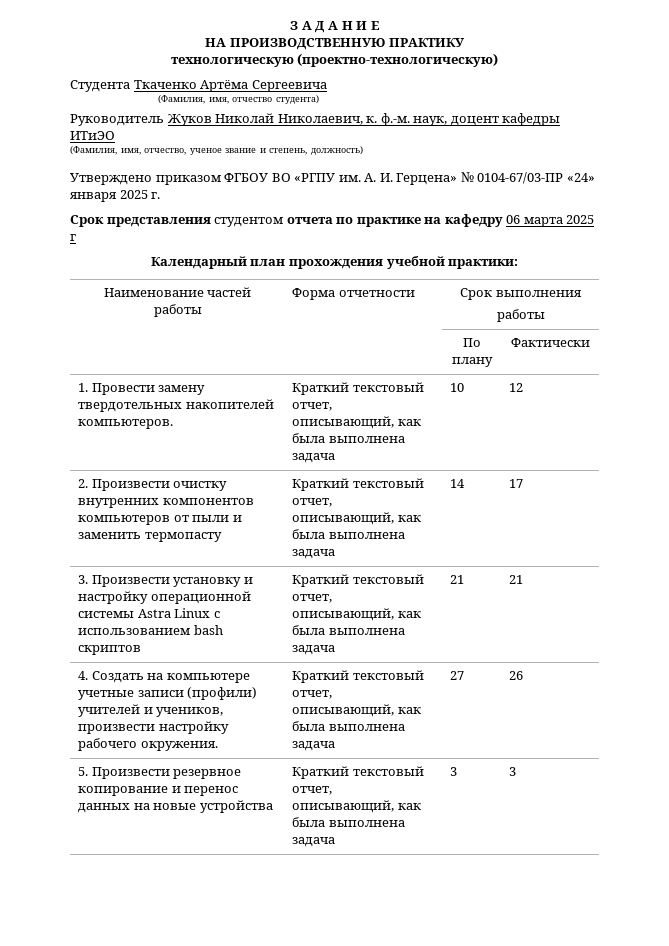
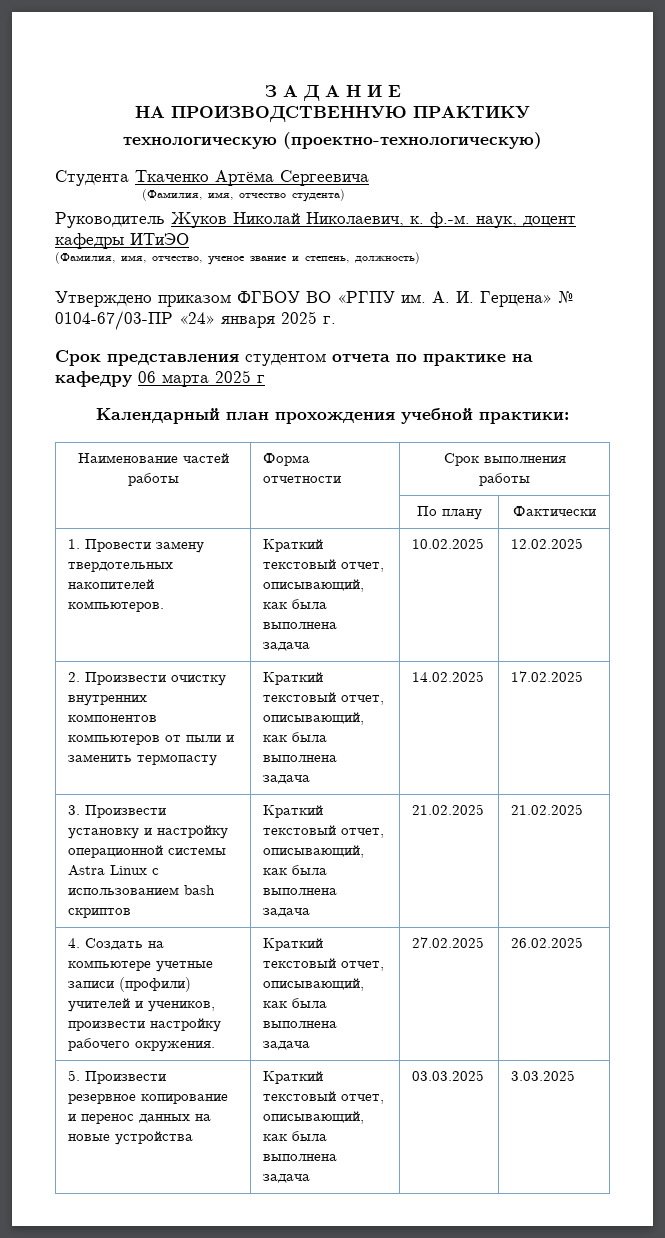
- 1. Провести замену твердотельных накопителей компьютеров. | Краткий текстовый отчет, описывающий, как была выполнена задача | 10 | 12
+ 1. Провести замену твердотельных накопителей компьютеров. | Краткий текстовый отчет, описывающий, как была выполнена задача | 10.02.2025 | 12.02.2025
- 2. Произвести очистку внутренних компонентов компьютеров от пыли и заменить термопасту | Краткий текстовый отчет, описывающий, как была выполнена задача | 14 | 17
+ 2. Произвести очистку внутренних компонентов компьютеров от пыли и заменить термопасту | Краткий текстовый отчет, описывающий, как была выполнена задача | 14.02.2025 | 17.02.2025
- 3. Произвести установку и настройку операционной системы Astra Linux с использованием bash скриптов | Краткий текстовый отчет, описывающий, как была выполнена задача | 21 | 21
+ 3. Произвести установку и настройку операционной системы Astra Linux с использованием bash скриптов | Краткий текстовый отчет, описывающий, как была выполнена задача | 21.02.2025 | 21.02.2025
- 4. Создать на компьютере учетные записи (профили) учителей и учеников, произвести настройку рабочего окружения. | Краткий текстовый отчет, описывающий, как была выполнена задача | 27 | 26
+ 4. Создать на компьютере учетные записи (профили) учителей и учеников, произвести настройку рабочего окружения. | Краткий текстовый отчет, описывающий, как была выполнена задача | 27.02.2025 | 26.02.2025
- 5. Произвести резервное копирование и перенос данных на новые устройства | Краткий текстовый отчет, описывающий, как была выполнена задача | 3 | 3
+ 5. Произвести резервное копирование и перенос данных на новые устройства | Краткий текстовый отчет, описывающий, как была выполнена задача | 03.03.2025 | 3.03.2025

